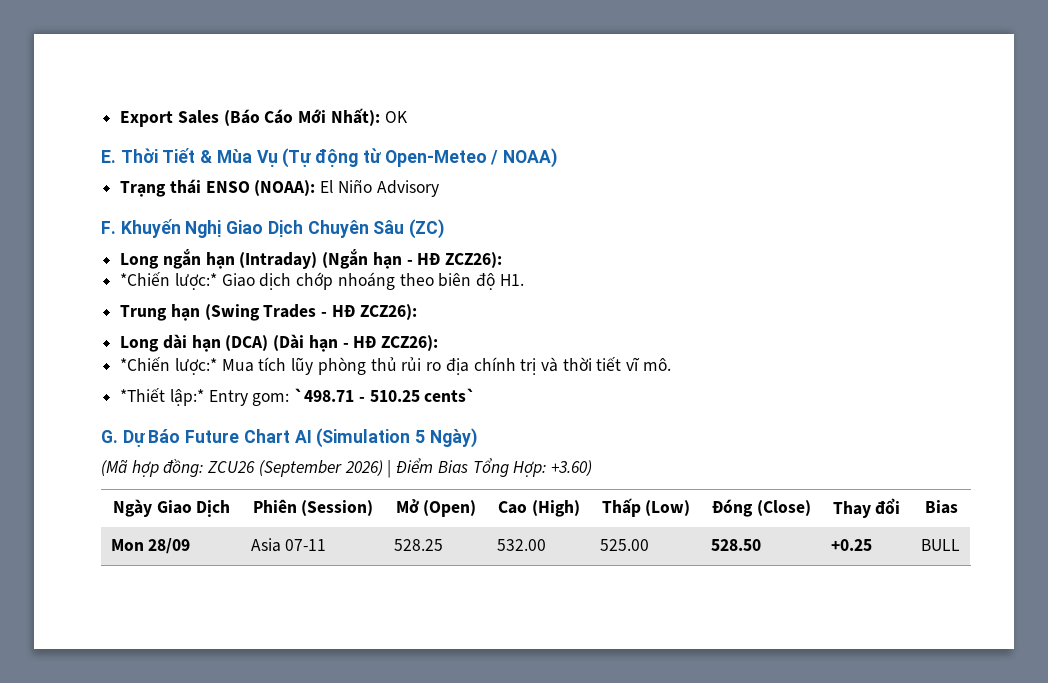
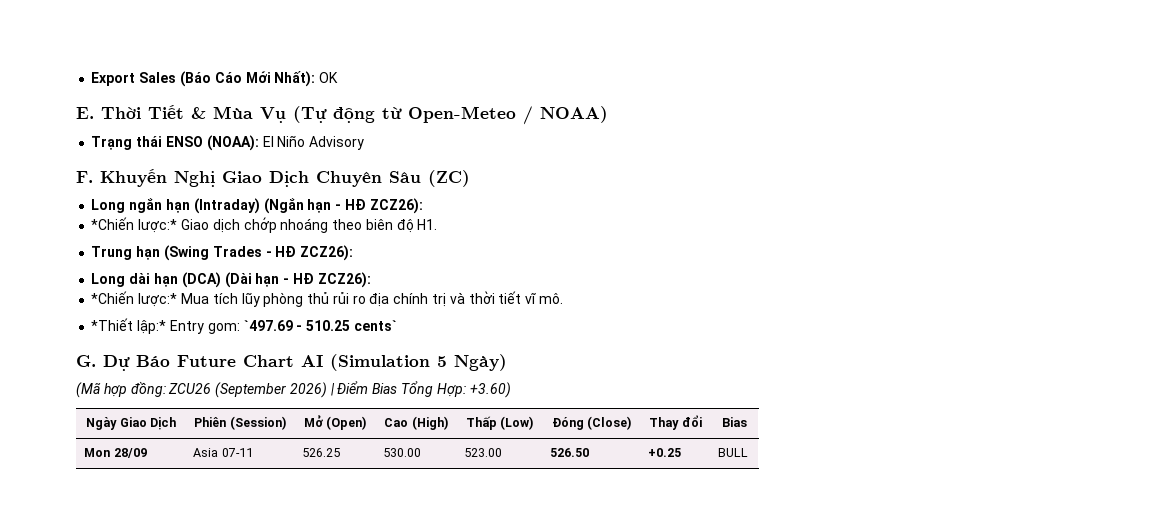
- *Thiết lập:* Entry gom: `498.71 - 510.25 cents`
+ *Thiết lập:* Entry gom: `497.69 - 510.25 cents`
- Mon 28/09 | Asia 07-11 | 528.25 | 532.00 | 525.00 | 528.50 | +0.25 | BULL
+ Mon 28/09 | Asia 07-11 | 526.25 | 530.00 | 523.00 | 526.50 | +0.25 | BULL

